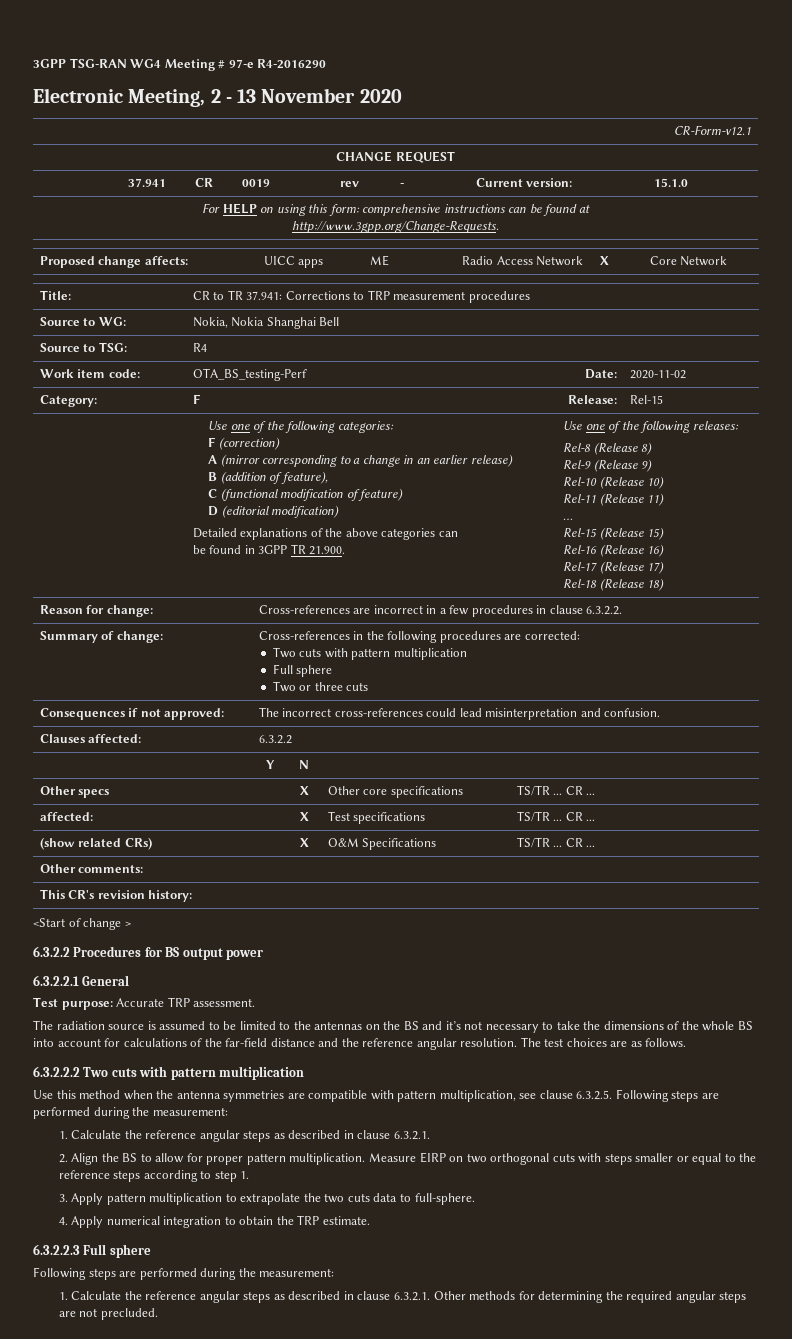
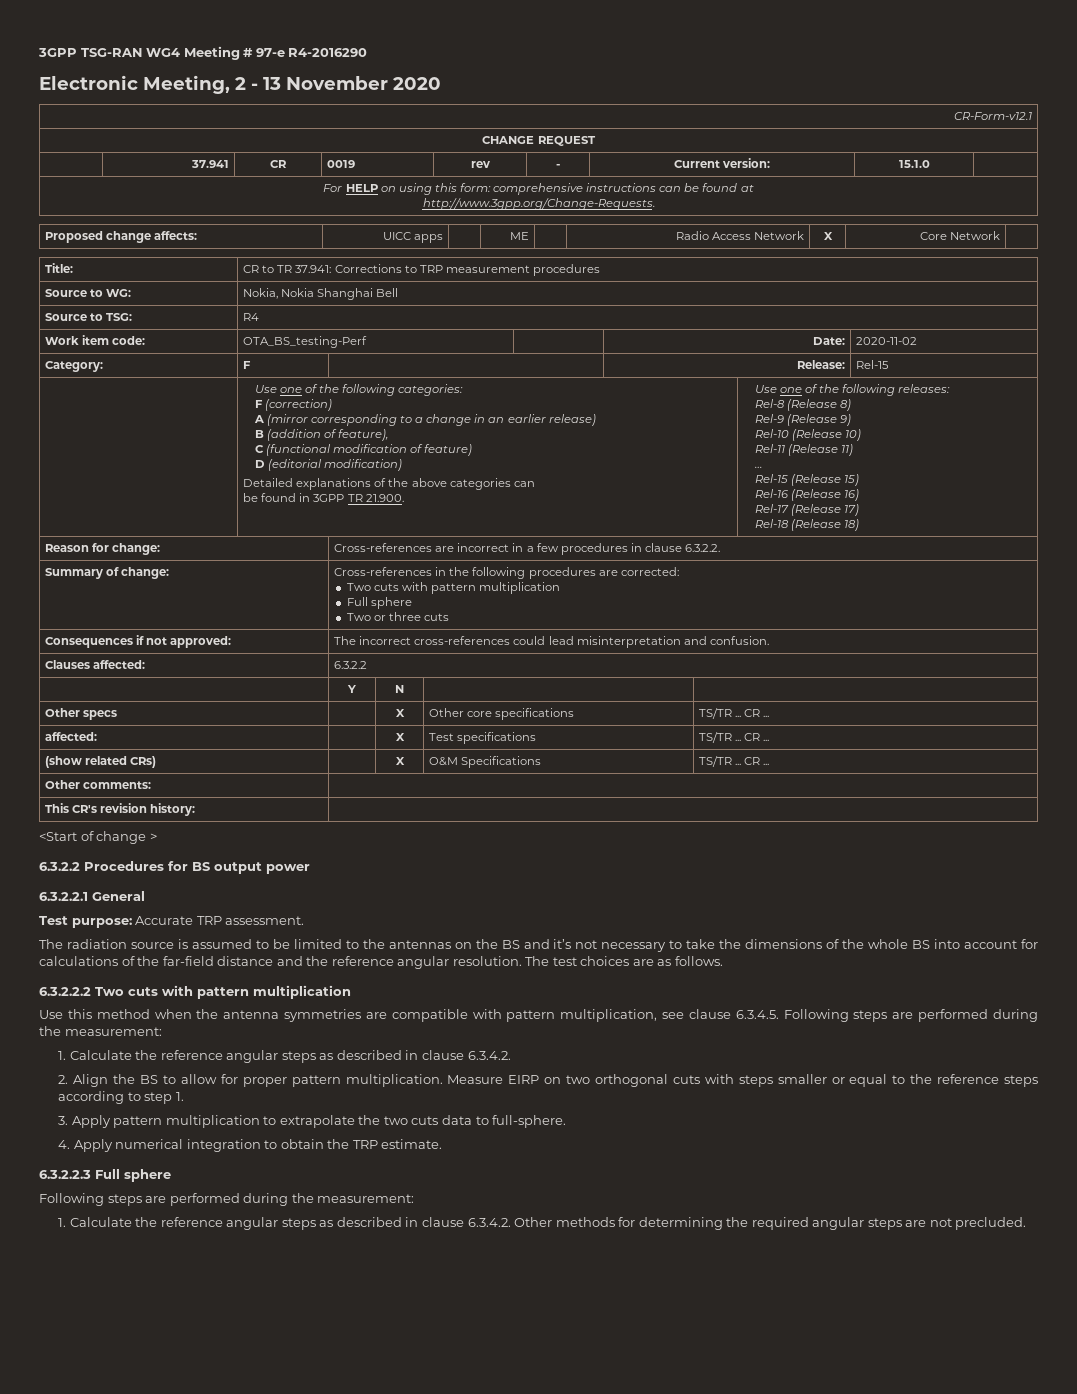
- Use this method when the antenna symmetries are compatible with pattern multiplication, see clause 6.3.2.5. Following steps are performed during the measurement:
- 1. Calculate the reference angular steps as described in clause 6.3.2.1.
+ Use this method when the antenna symmetries are compatible with pattern multiplication, see clause 6.3.4.5. Following steps are performed during the measurement:
+ 1. Calculate the reference angular steps as described in clause 6.3.4.2.
- 1. Calculate the reference angular steps as described in clause 6.3.2.1. Other methods for determining the required angular steps are not precluded.
+ 1. Calculate the reference angular steps as described in clause 6.3.4.2. Other methods for determining the required angular steps are not precluded.

